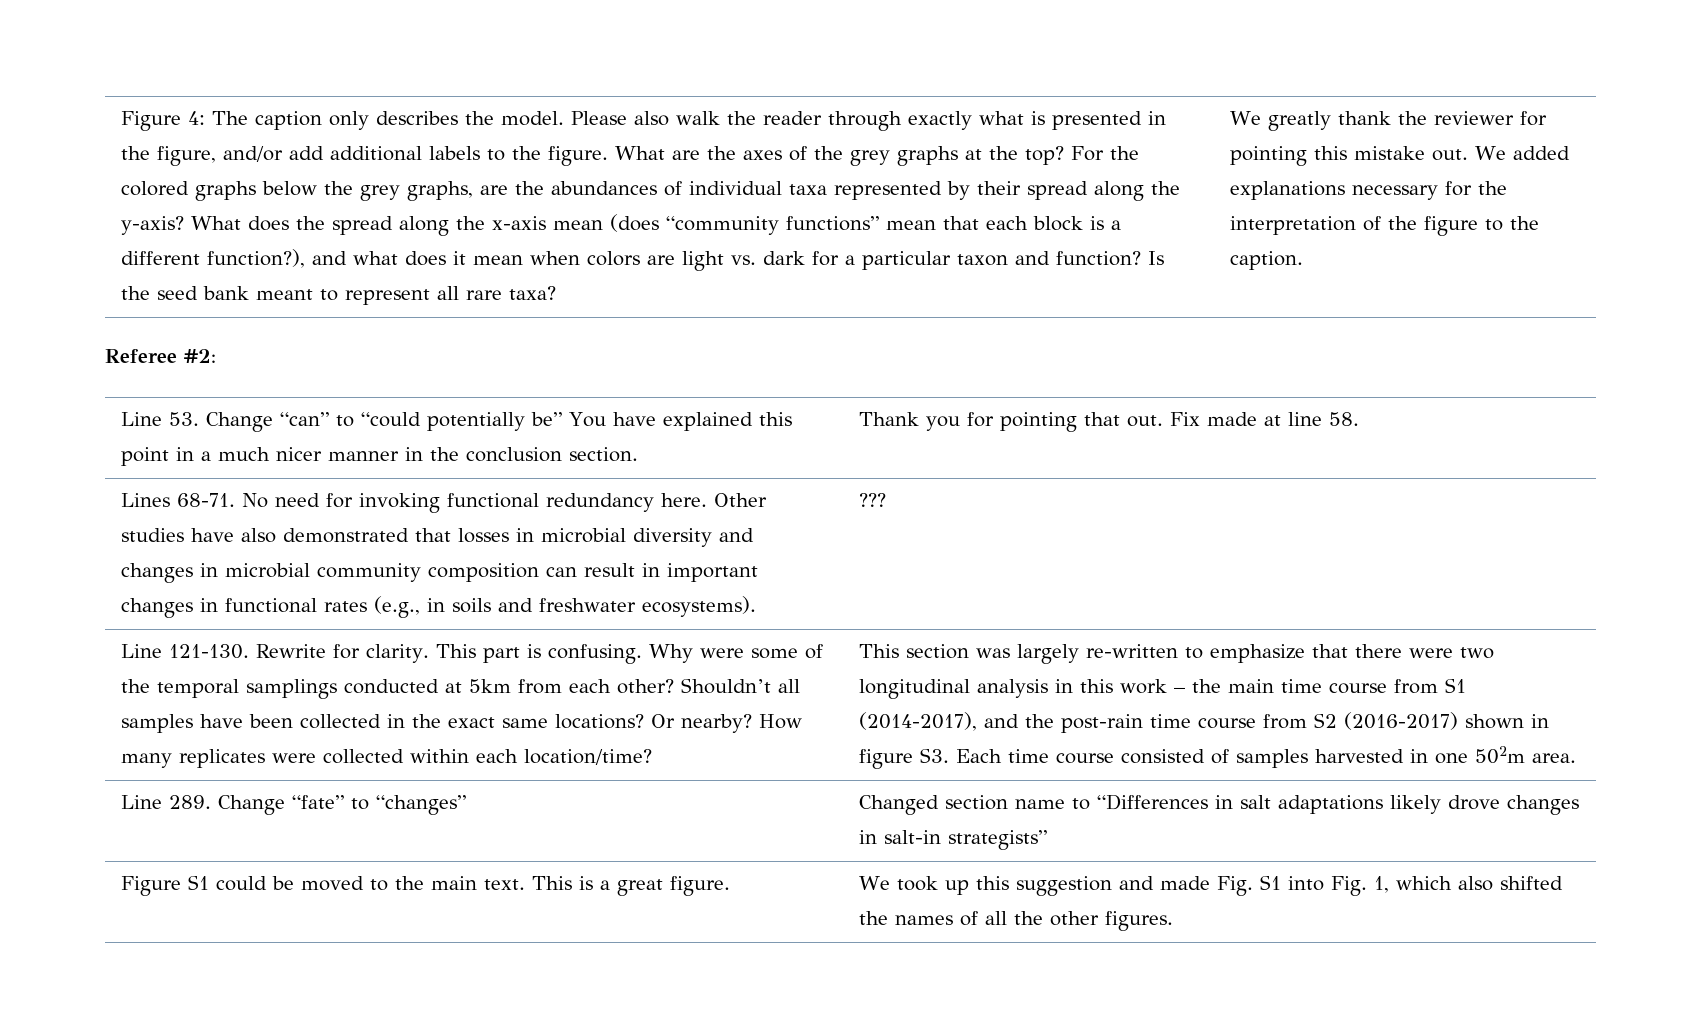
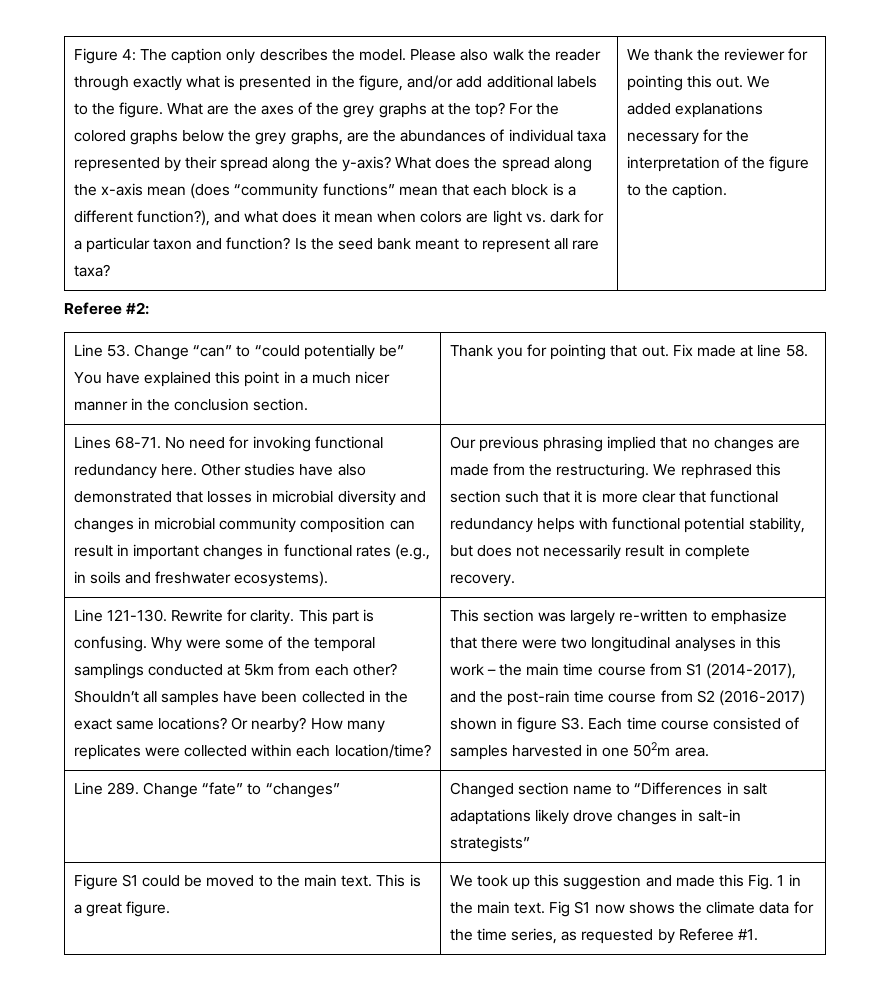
- We greatly thank the reviewer for pointing this mistake out.
+ We thank the reviewer for pointing this out.
- ???
+ Our previous phrasing implied that no changes are made from the restructuring. We rephrased this section such that it is more clear that functional redundancy helps with functional potential stability, but does not necessarily result in complete recovery.
- This section was largely re-written to emphasize that there were two longitudinal analysis in this work – the main time course from S1 (2014-2017), and the post-rain time course from S2 (2016-2017) shown in figure S3. Each time course consisted of samples harvested in one 502m area.
+ This section was largely re-written to emphasize that there were two longitudinal analyses in this work – the main time course from S1 (2014-2017), and the post-rain time course from S2 (2016-2017) shown in figure S3. Each time course consisted of samples harvested in one 502m area.
- We took up this suggestion and made Fig. S1 into Fig. 1, which also shifted the names of all the other figures.
+ We took up this suggestion and made this Fig. 1 in the main text. Fig S1 now shows the climate data for the time series, as requested by Referee #1.

